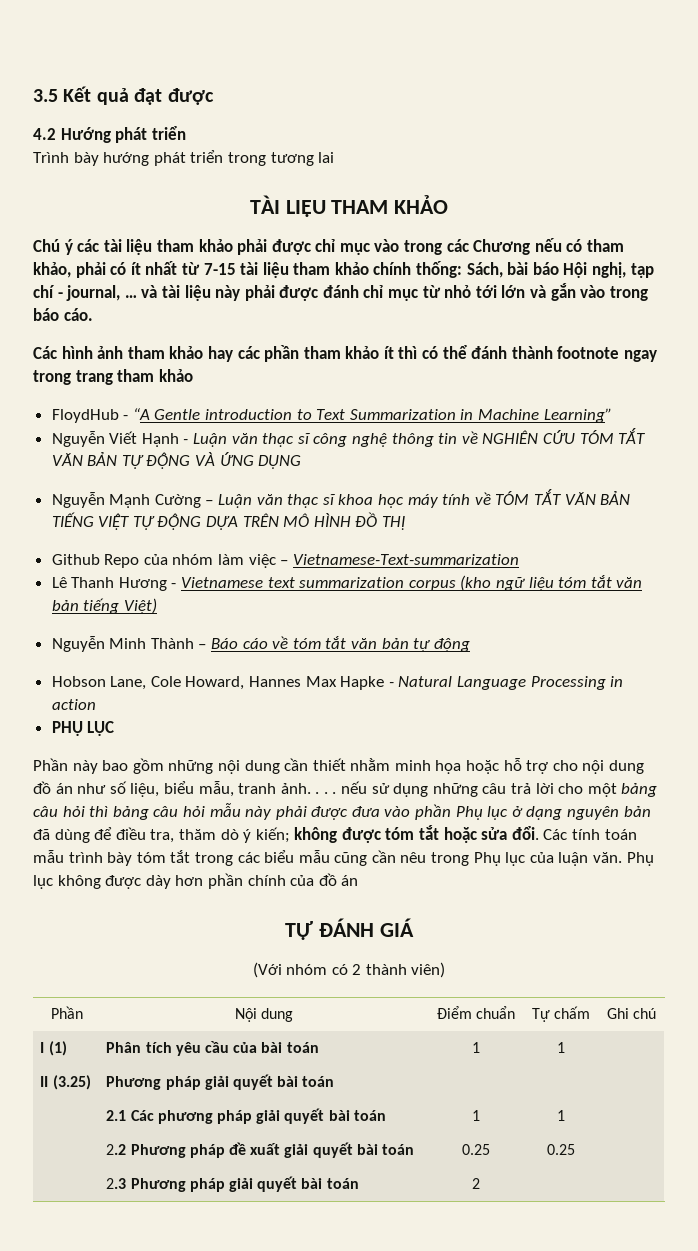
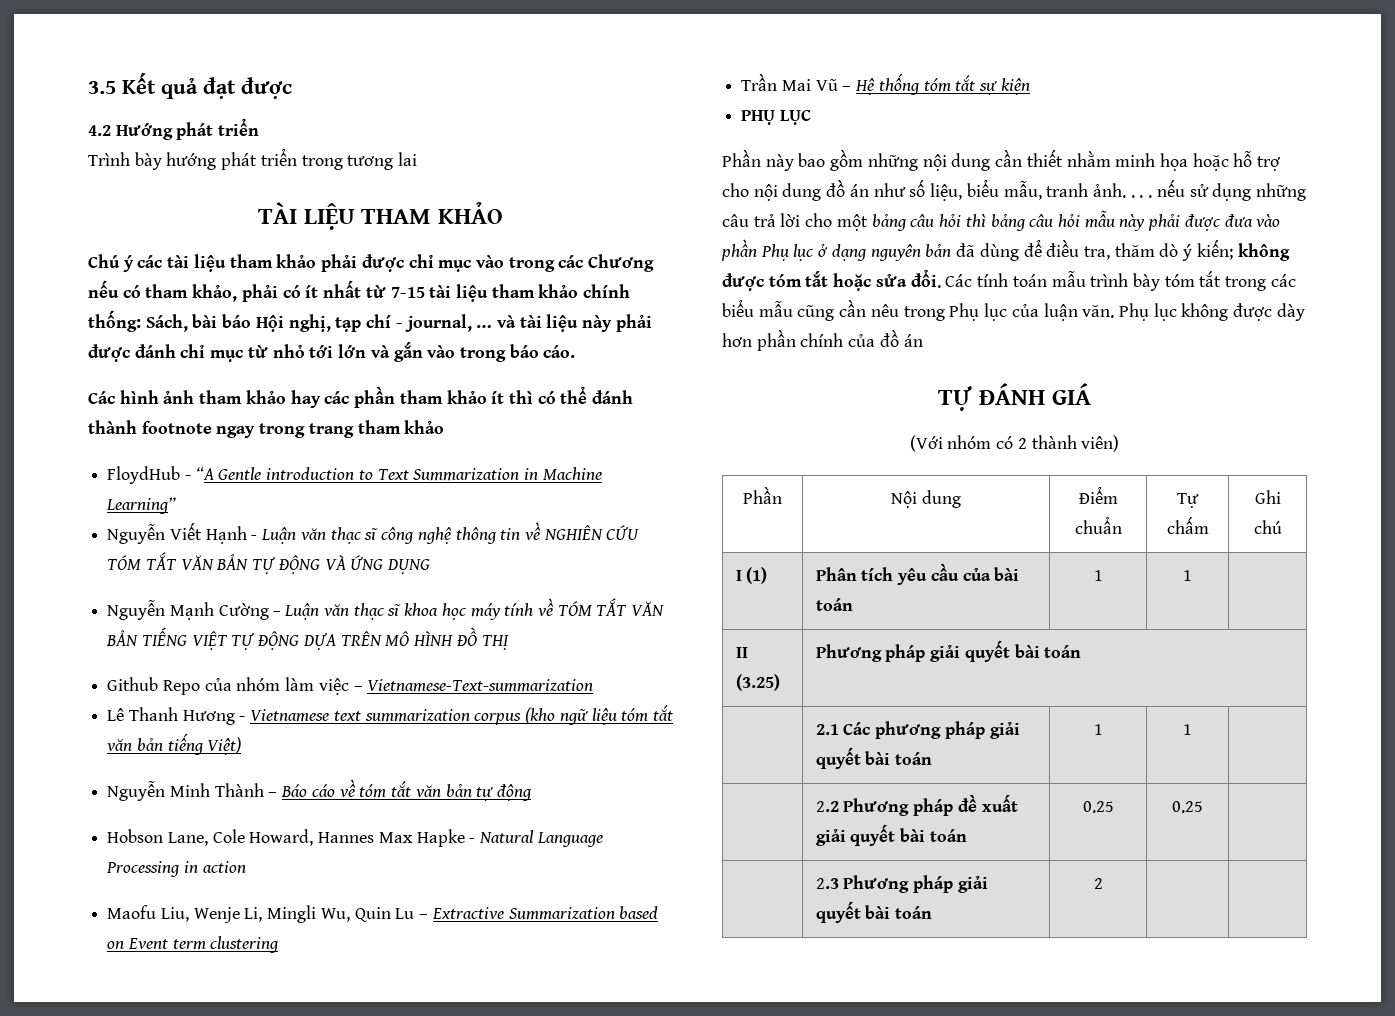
+ Maofu Liu, Wenje Li, Mingli Wu, Quin Lu – Extractive Summarization based on Event term clustering
+ Trần Mai Vũ – Hệ thống tóm tắt sự kiện

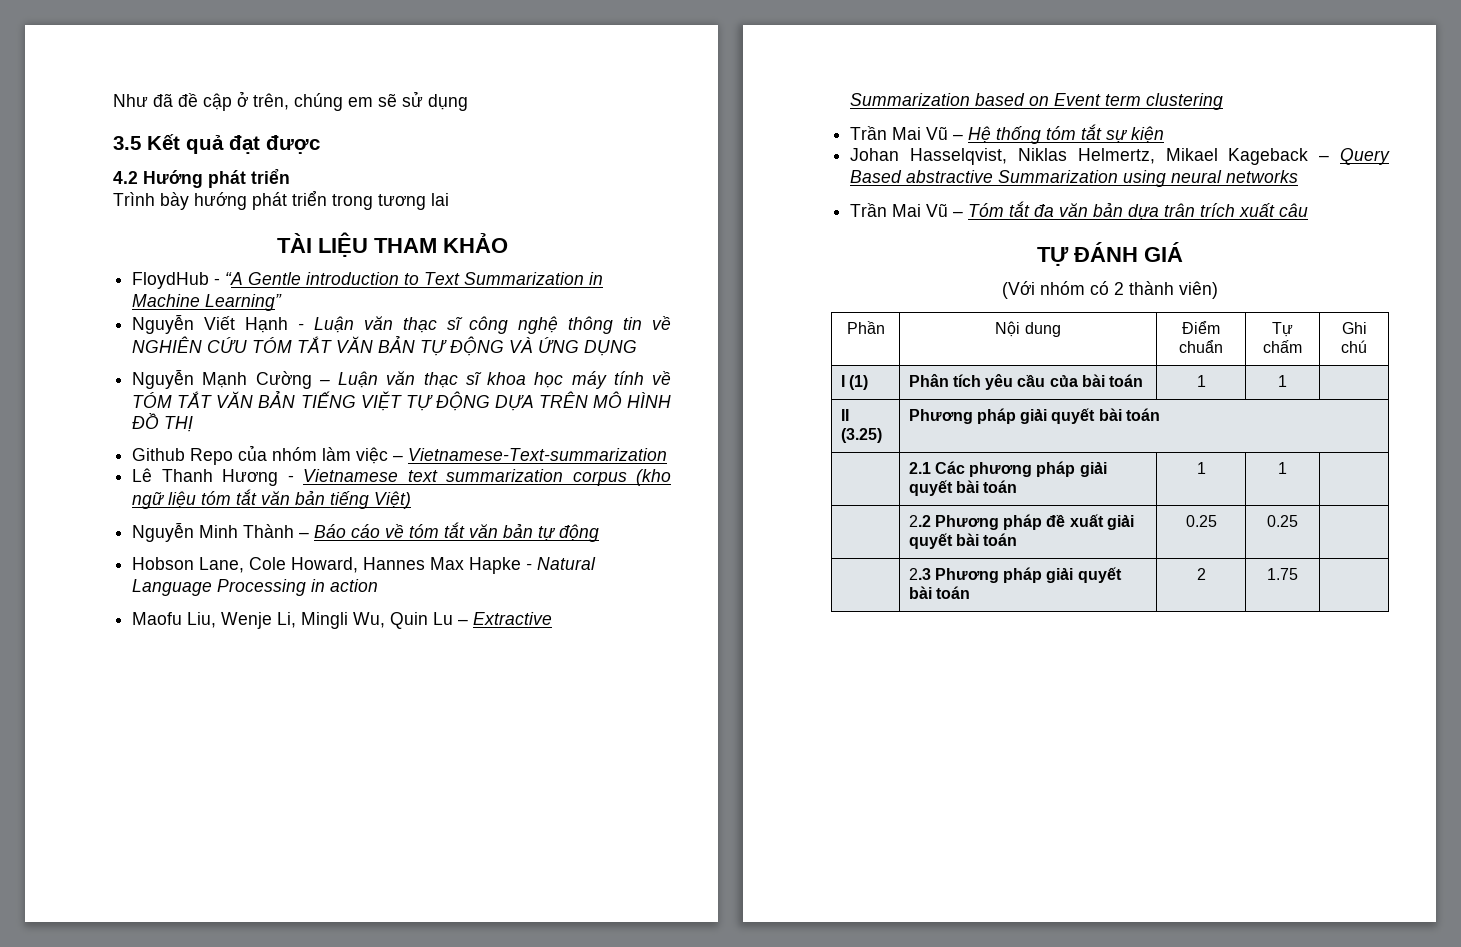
+ Như đã đề cập ở trên, chúng em sẽ sử dụng
- Chú ý các tài liệu tham khảo phải được chỉ mục vào trong các Chương nếu có tham khảo, phải có ít nhất từ 7-15 tài liệu tham khảo chính thống: Sách, bài báo Hội nghị, tạp chí - journal, … và tài liệu này phải được đánh chỉ mục từ nhỏ tới lớn và gắn vào trong báo cáo.
- Các hình ảnh tham khảo hay các phần tham khảo ít thì có thể đánh thành footnote ngay trong trang tham khảo
- PHỤ LỤC
- Phần này bao gồm những nội dung cần thiết nhằm minh họa hoặc hỗ trợ cho nội dung đồ án như số liệu, biểu mẫu, tranh ảnh. . . . nếu sử dụng những câu trả lời cho một bảng câu hỏi thì bảng câu hỏi mẫu này phải được đưa vào phần Phụ lục ở dạng nguyên bản đã dùng để điều tra, thăm dò ý kiến; không được tóm tắt hoặc sửa đổi. Các tính toán mẫu trình bày tóm tắt trong các biểu mẫu cũng cần nêu trong Phụ lục của luận văn. Phụ lục không được dày hơn phần chính của đồ án
+ Johan Hasselqvist, Niklas Helmertz, Mikael Kageback – Query Based abstractive Summarization using neural networks
+ Trần Mai Vũ – Tóm tắt đa văn bản dựa trân trích xuất câu
- | 2.3 Phương pháp giải quyết bài toán | 2 | |
+ | 2.3 Phương pháp giải quyết bài toán | 2 | 1.75 |

